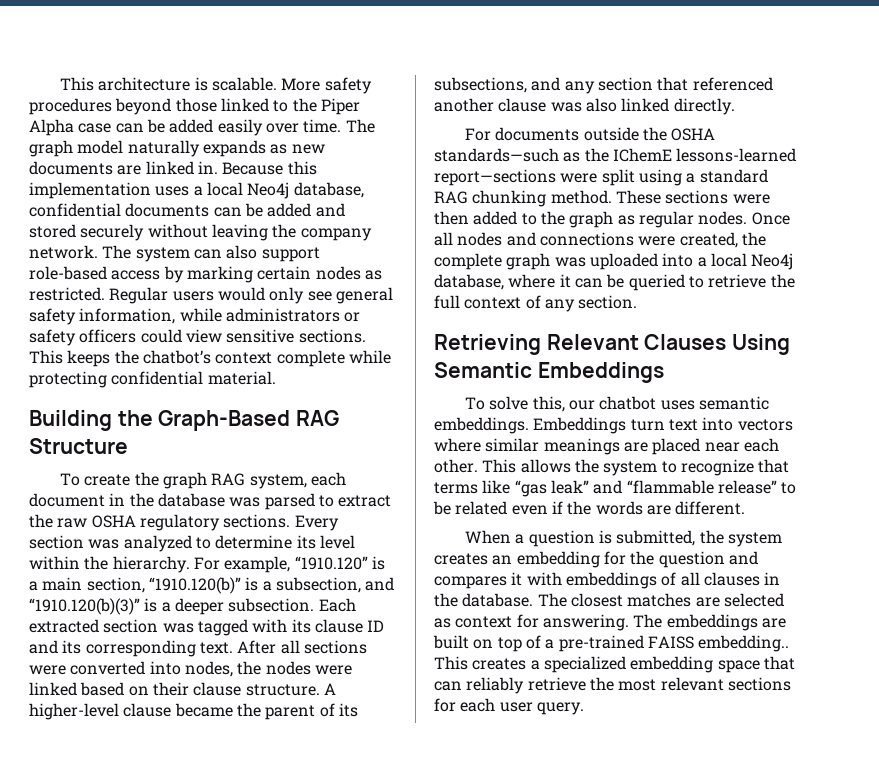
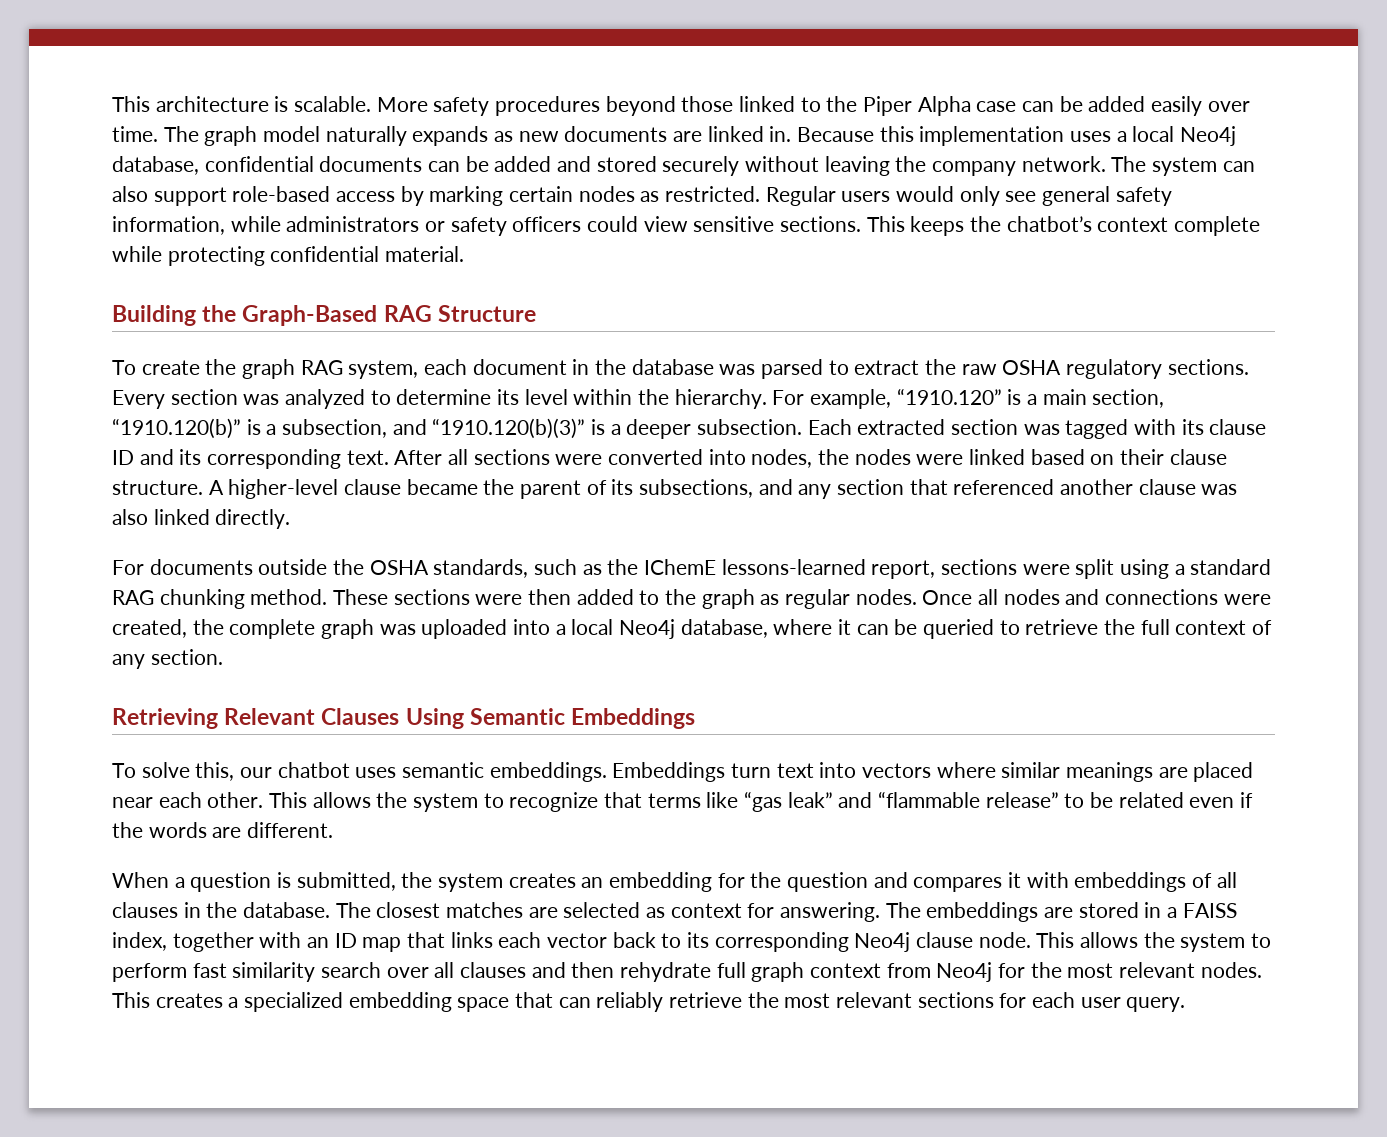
- For documents outside the OSHA standards—such as the IChemE lessons-learned report—sections were split using a standard RAG chunking method.
+ For documents outside the OSHA standards, such as the IChemE lessons-learned report, sections were split using a standard RAG chunking method.
- The embeddings are built on top of a pre-trained FAISS embedding..
+ The embeddings are stored in a FAISS index, together with an ID map that links each vector back to its corresponding Neo4j clause node. This allows the system to perform fast similarity search over all clauses and then rehydrate full graph context from Neo4j for the most relevant nodes.

